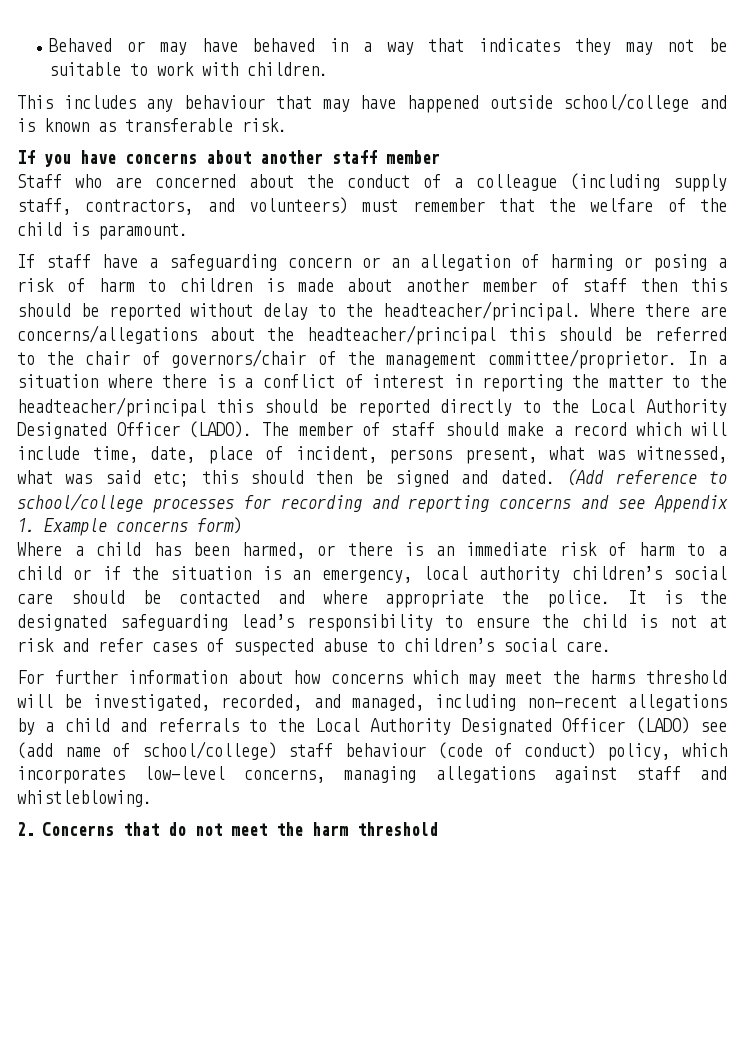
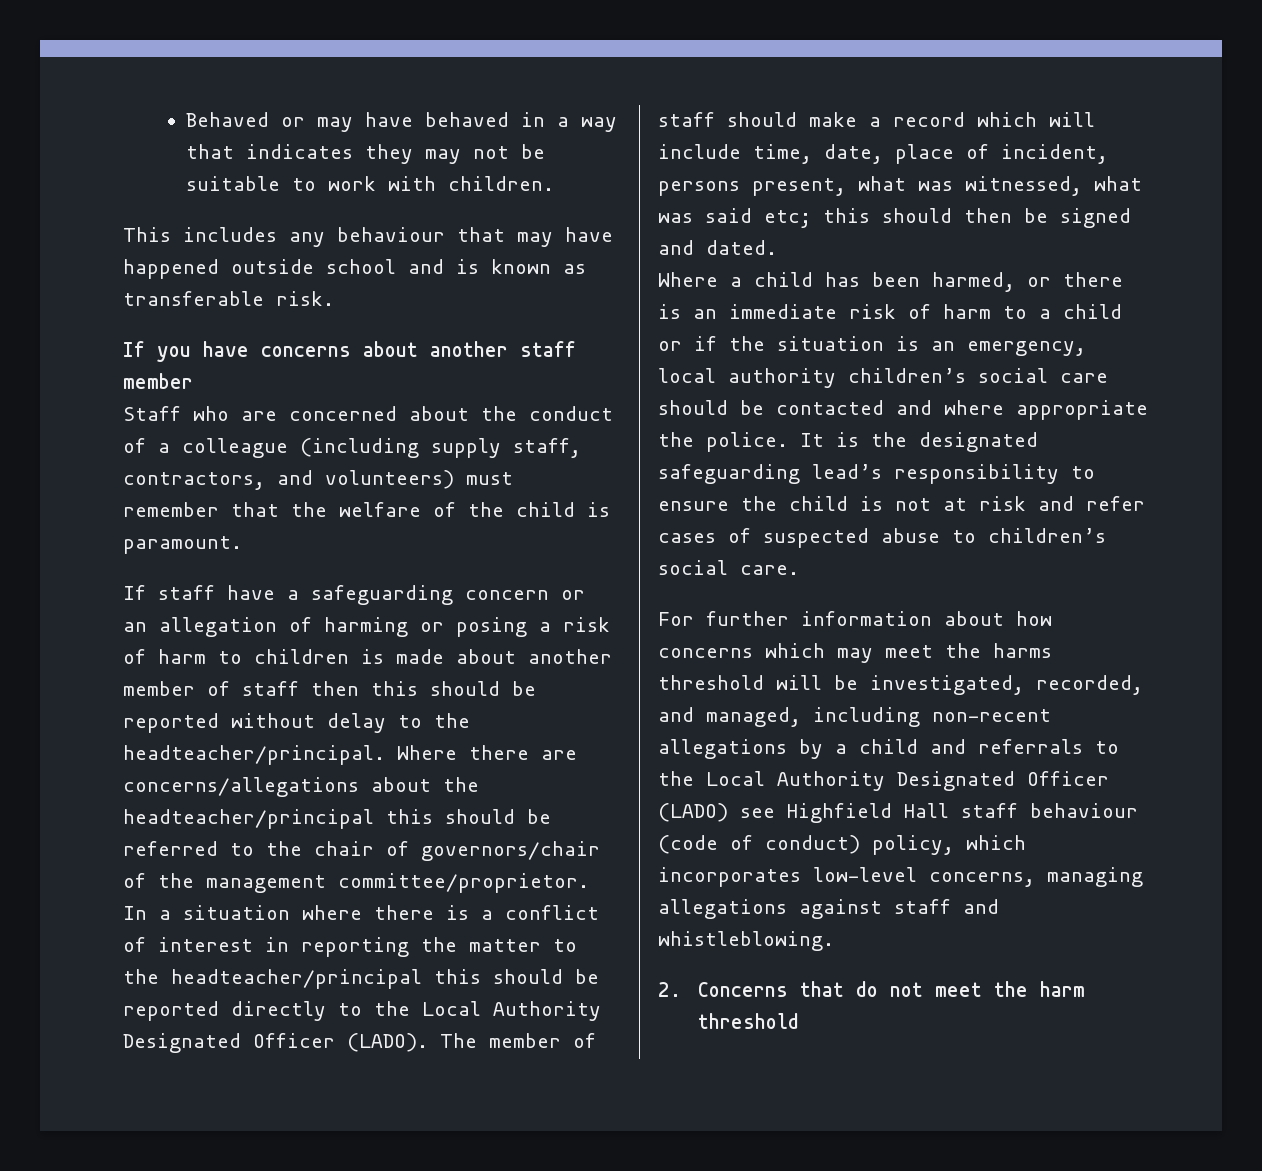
- This includes any behaviour that may have happened outside school/college and is known as transferable risk.
+ This includes any behaviour that may have happened outside school and is known as transferable risk.
- (Add reference to school/college processes for recording and reporting concerns and see Appendix 1. Example concerns form)
- For further information about how concerns which may meet the harms threshold will be investigated, recorded, and managed, including non-recent allegations by a child and referrals to the Local Authority Designated Officer (LADO) see (add name of school/college) staff behaviour (code of conduct) policy, which incorporates low-level concerns, managing allegations against staff and whistleblowing.
+ For further information about how concerns which may meet the harms threshold will be investigated, recorded, and managed, including non-recent allegations by a child and referrals to the Local Authority Designated Officer (LADO) see Highfield Hall staff behaviour (code of conduct) policy, which incorporates low-level concerns, managing allegations against staff and whistleblowing.

